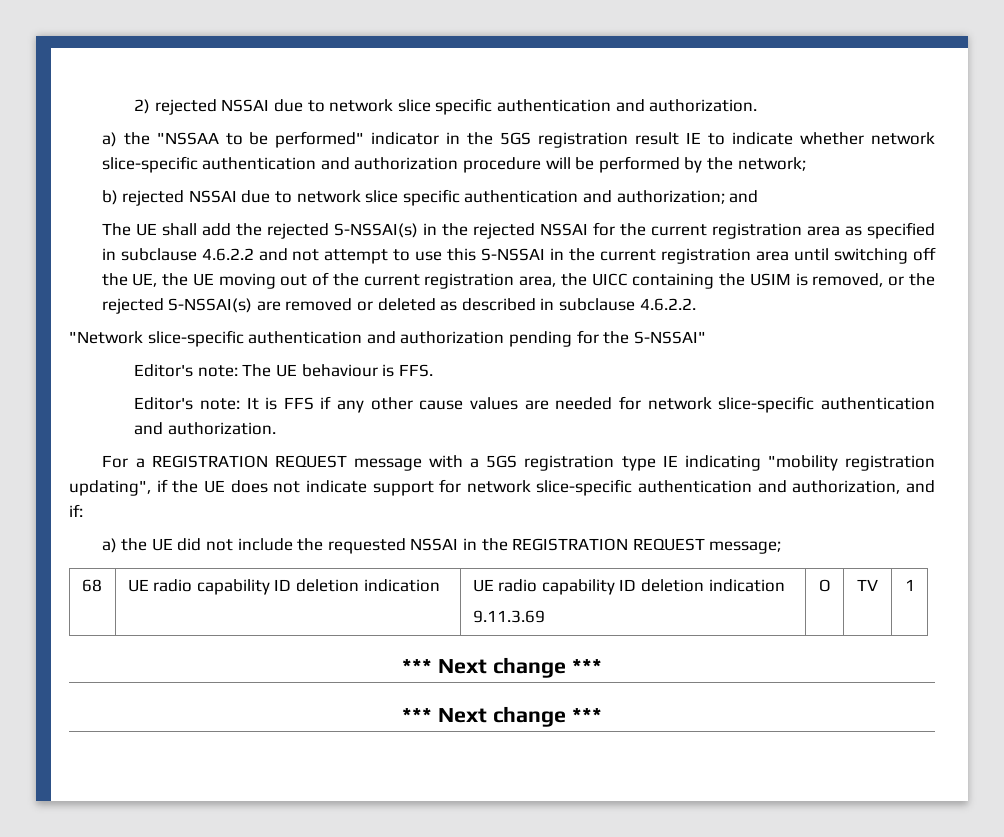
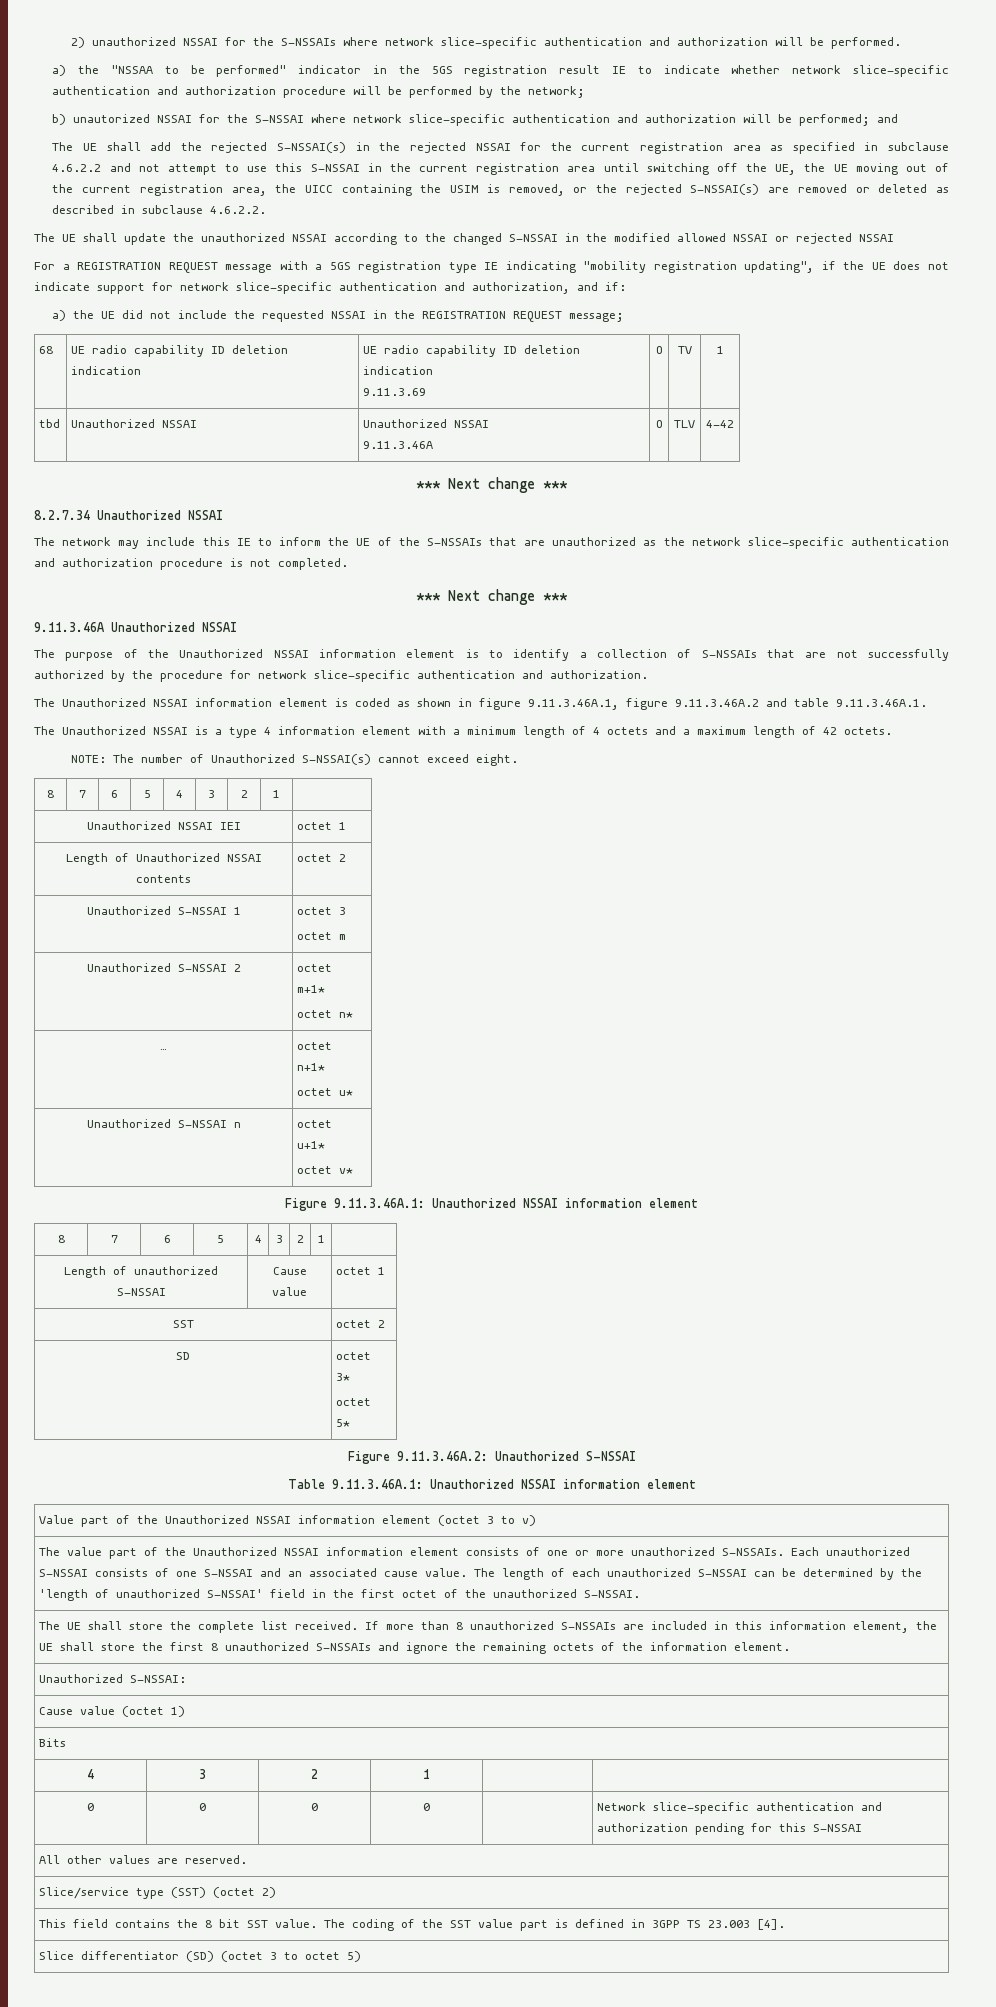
- 2) rejected NSSAI due to network slice specific authentication and authorization.
+ 2) unauthorized NSSAI for the S-NSSAIs where network slice-specific authentication and authorization will be performed.
- b) rejected NSSAI due to network slice specific authentication and authorization; and
+ b) unautorized NSSAI for the S-NSSAI where network slice-specific authentication and authorization will be performed; and
- "Network slice-specific authentication and authorization pending for the S-NSSAI"
- Editor's note: The UE behaviour is FFS.
- Editor's note: It is FFS if any other cause values are needed for network slice-specific authentication and authorization.
+ The UE shall update the unauthorized NSSAI according to the changed S-NSSAI in the modified allowed NSSAI or rejected NSSAI
  68 | UE radio capability ID deletion indication | UE radio capability ID deletion indication
  9.11.3.69 | O | TV | 1
+ tbd | Unauthorized NSSAI | Unauthorized NSSAI
+ 9.11.3.46A | O | TLV | 4-42
  *** Next change ***
+ 8.2.7.34 Unauthorized NSSAI
+ The network may include this IE to inform the UE of the S-NSSAIs that are unauthorized as the network slice-specific authentication and authorization procedure is not completed.
  *** Next change ***
+ 9.11.3.46A Unauthorized NSSAI
+ The purpose of the Unauthorized NSSAI information element is to identify a collection of S-NSSAIs that are not successfully authorized by the procedure for network slice-specific authentication and authorization.
+ The Unauthorized NSSAI information element is coded as shown in figure 9.11.3.46A.1, figure 9.11.3.46A.2 and table 9.11.3.46A.1.
+ The Unauthorized NSSAI is a type 4 information element with a minimum length of 4 octets and a maximum length of 42 octets.
+ NOTE: The number of Unauthorized S-NSSAI(s) cannot exceed eight.
+ 8 | 7 | 6 | 5 | 4 | 3 | 2 | 1 |
+ Unauthorized NSSAI IEI | octet 1
+ Length of Unauthorized NSSAI contents | octet 2
+ Unauthorized S-NSSAI 1 | octet 3
+ octet m
+ Unauthorized S-NSSAI 2 | octet m+1*
+ octet n*
+ … | octet n+1*
+ octet u*
+ Unauthorized S-NSSAI n | octet u+1*
+ octet v*
+ Figure 9.11.3.46A.1: Unauthorized NSSAI information element
+ 8 | 7 | 6 | 5 | 4 | 3 | 2 | 1 |
+ Length of unauthorized S-NSSAI | Cause value | octet 1
+ SST | octet 2
+ SD | octet 3*
+ octet 5*
+ Figure 9.11.3.46A.2: Unauthorized S-NSSAI
+ Table 9.11.3.46A.1: Unauthorized NSSAI information element
+ Value part of the Unauthorized NSSAI information element (octet 3 to v)
+ The value part of the Unauthorized NSSAI information element consists of one or more unauthorized S-NSSAIs. Each unauthorized S-NSSAI consists of one S-NSSAI and an associated cause value. The length of each unauthorized S-NSSAI can be determined by the 'length of unauthorized S-NSSAI' field in the first octet of the unauthorized S-NSSAI.
+ The UE shall store the complete list received. If more than 8 unauthorized S-NSSAIs are included in this information element, the UE shall store the first 8 unauthorized S-NSSAIs and ignore the remaining octets of the information element.
+ Unauthorized S-NSSAI:
+ Cause value (octet 1)
+ Bits
+ 4 | 3 | 2 | 1 | |
+ 0 | 0 | 0 | 0 | | Network slice-specific authentication and authorization pending for this S-NSSAI
+ All other values are reserved.
+ Slice/service type (SST) (octet 2)
+ This field contains the 8 bit SST value. The coding of the SST value part is defined in 3GPP TS 23.003 [4].
+ Slice differentiator (SD) (octet 3 to octet 5)

